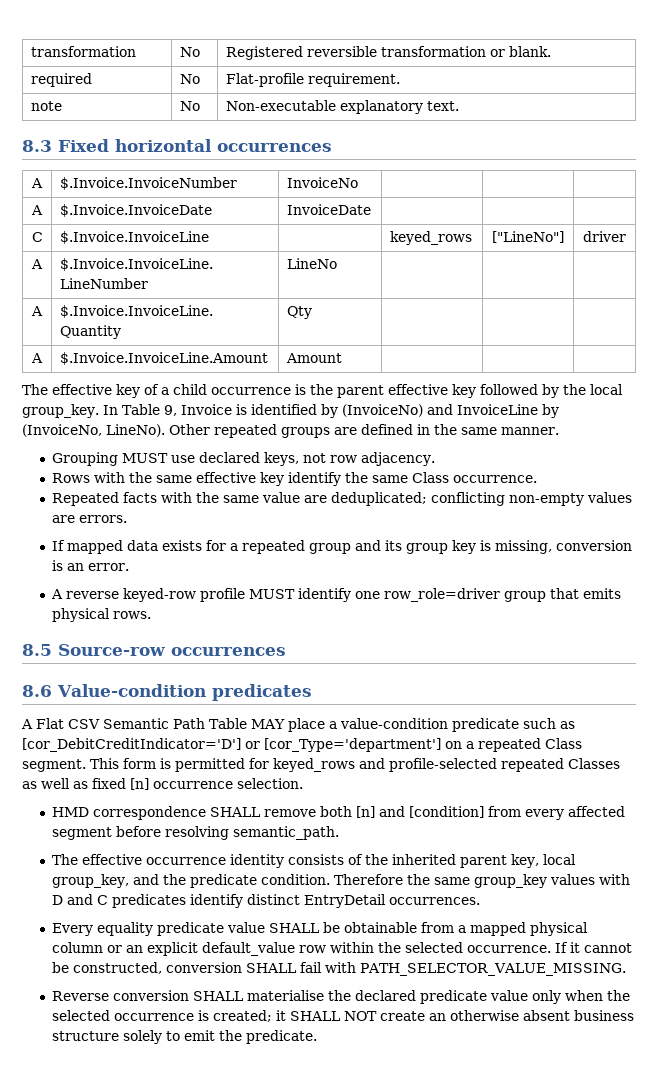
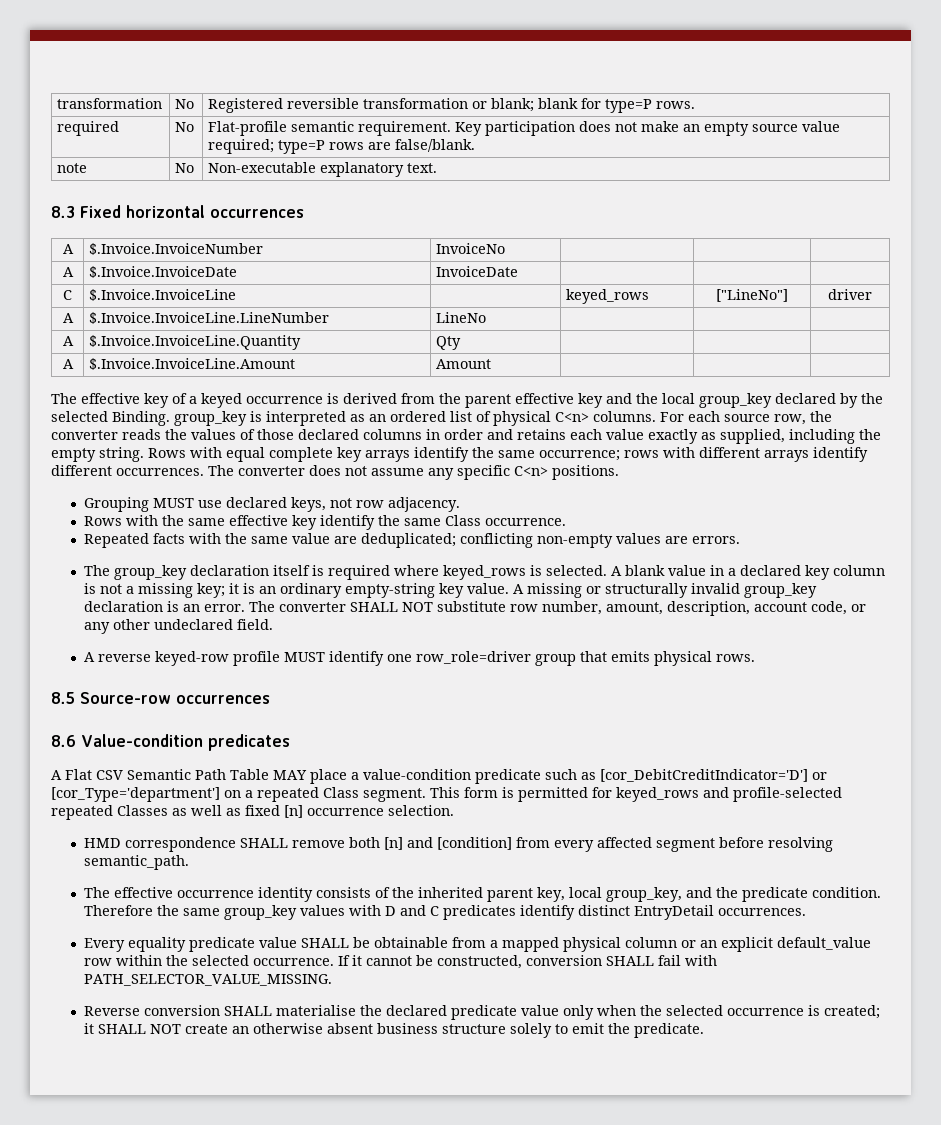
- transformation | No | Registered reversible transformation or blank.
+ transformation | No | Registered reversible transformation or blank; blank for type=P rows.
- required | No | Flat-profile requirement.
+ required | No | Flat-profile semantic requirement. Key participation does not make an empty source value required; type=P rows are false/blank.
- The effective key of a child occurrence is the parent effective key followed by the local group_key. In Table 9, Invoice is identified by (InvoiceNo) and InvoiceLine by (InvoiceNo, LineNo). Other repeated groups are defined in the same manner.
+ The effective key of a keyed occurrence is derived from the parent effective key and the local group_key declared by the selected Binding. group_key is interpreted as an ordered list of physical C<n> columns. For each source row, the converter reads the values of those declared columns in order and retains each value exactly as supplied, including the empty string. Rows with equal complete key arrays identify the same occurrence; rows with different arrays identify different occurrences. The converter does not assume any specific C<n> positions.
- If mapped data exists for a repeated group and its group key is missing, conversion is an error.
+ The group_key declaration itself is required where keyed_rows is selected. A blank value in a declared key column is not a missing key; it is an ordinary empty-string key value. A missing or structurally invalid group_key declaration is an error. The converter SHALL NOT substitute row number, amount, description, account code, or any other undeclared field.

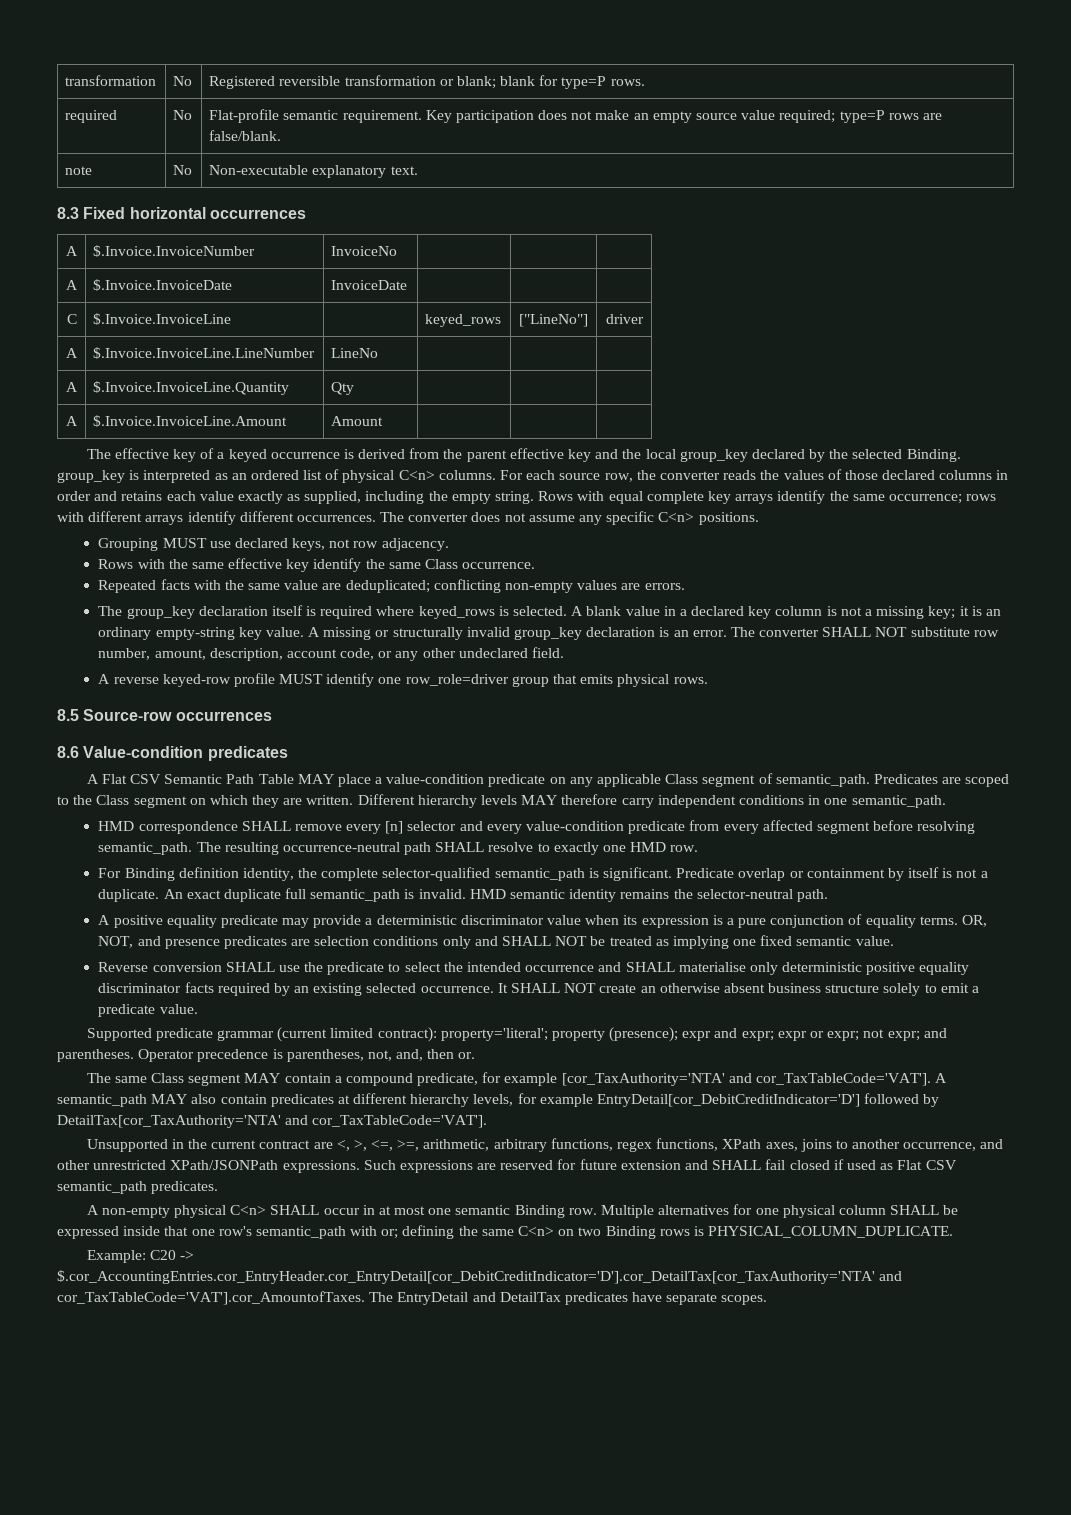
- A Flat CSV Semantic Path Table MAY place a value-condition predicate such as [cor_DebitCreditIndicator='D'] or [cor_Type='department'] on a repeated Class segment. This form is permitted for keyed_rows and profile-selected repeated Classes as well as fixed [n] occurrence selection.
- HMD correspondence SHALL remove both [n] and [condition] from every affected segment before resolving semantic_path.
- The effective occurrence identity consists of the inherited parent key, local group_key, and the predicate condition. Therefore the same group_key values with D and C predicates identify distinct EntryDetail occurrences.
- Every equality predicate value SHALL be obtainable from a mapped physical column or an explicit default_value row within the selected occurrence. If it cannot be constructed, conversion SHALL fail with PATH_SELECTOR_VALUE_MISSING.
- Reverse conversion SHALL materialise the declared predicate value only when the selected occurrence is created; it SHALL NOT create an otherwise absent business structure solely to emit the predicate.
+ A Flat CSV Semantic Path Table MAY place a value-condition predicate on any applicable Class segment of semantic_path. Predicates are scoped to the Class segment on which they are written. Different hierarchy levels MAY therefore carry independent conditions in one semantic_path.
+ HMD correspondence SHALL remove every [n] selector and every value-condition predicate from every affected segment before resolving semantic_path. The resulting occurrence-neutral path SHALL resolve to exactly one HMD row.
+ For Binding definition identity, the complete selector-qualified semantic_path is significant. Predicate overlap or containment by itself is not a duplicate. An exact duplicate full semantic_path is invalid. HMD semantic identity remains the selector-neutral path.
+ A positive equality predicate may provide a deterministic discriminator value when its expression is a pure conjunction of equality terms. OR, NOT, and presence predicates are selection conditions only and SHALL NOT be treated as implying one fixed semantic value.
+ Reverse conversion SHALL use the predicate to select the intended occurrence and SHALL materialise only deterministic positive equality discriminator facts required by an existing selected occurrence. It SHALL NOT create an otherwise absent business structure solely to emit a predicate value.
+ Supported predicate grammar (current limited contract): property='literal'; property (presence); expr and expr; expr or expr; not expr; and parentheses. Operator precedence is parentheses, not, and, then or.
+ The same Class segment MAY contain a compound predicate, for example [cor_TaxAuthority='NTA' and cor_TaxTableCode='VAT']. A semantic_path MAY also contain predicates at different hierarchy levels, for example EntryDetail[cor_DebitCreditIndicator='D'] followed by DetailTax[cor_TaxAuthority='NTA' and cor_TaxTableCode='VAT'].
+ Unsupported in the current contract are <, >, <=, >=, arithmetic, arbitrary functions, regex functions, XPath axes, joins to another occurrence, and other unrestricted XPath/JSONPath expressions. Such expressions are reserved for future extension and SHALL fail closed if used as Flat CSV semantic_path predicates.
+ A non-empty physical C<n> SHALL occur in at most one semantic Binding row. Multiple alternatives for one physical column SHALL be expressed inside that one row's semantic_path with or; defining the same C<n> on two Binding rows is PHYSICAL_COLUMN_DUPLICATE.
+ Example: C20 -> $.cor_AccountingEntries.cor_EntryHeader.cor_EntryDetail[cor_DebitCreditIndicator='D'].cor_DetailTax[cor_TaxAuthority='NTA' and cor_TaxTableCode='VAT'].cor_AmountofTaxes. The EntryDetail and DetailTax predicates have separate scopes.

